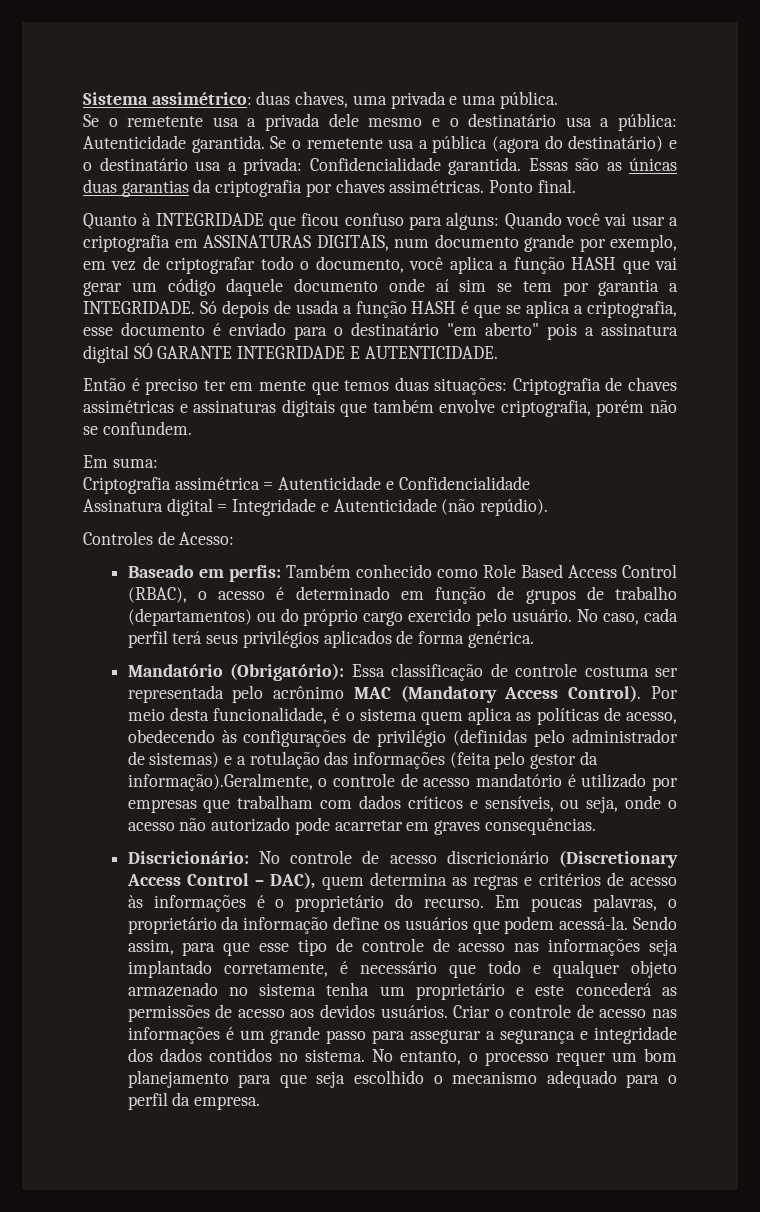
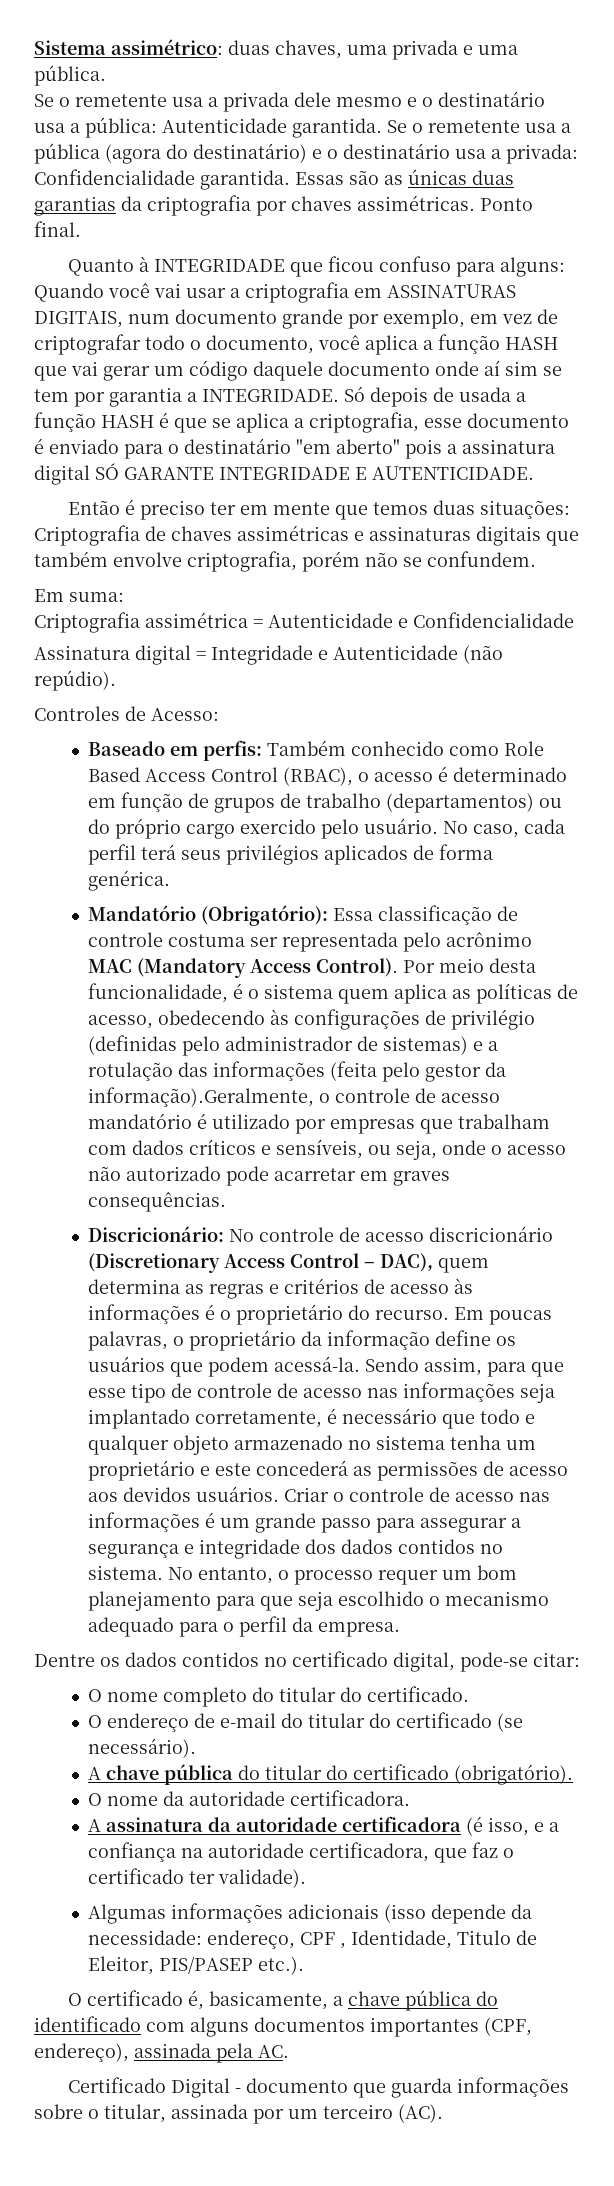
+ Dentre os dados contidos no certificado digital, pode-se citar:
+ O nome completo do titular do certificado.
+ O endereço de e-mail do titular do certificado (se necessário).
+ A chave pública do titular do certificado (obrigatório).
+ O nome da autoridade certificadora.
+ A assinatura da autoridade certificadora (é isso, e a confiança na autoridade certificadora, que faz o certificado ter validade).
+ Algumas informações adicionais (isso depende da necessidade: endereço, CPF , Identidade, Titulo de Eleitor, PIS/PASEP etc.).
+ O certificado é, basicamente, a chave pública do identificado com alguns documentos importantes (CPF, endereço), assinada pela AC.
+ Certificado Digital - documento que guarda informações sobre o titular, assinada por um terceiro (AC).

